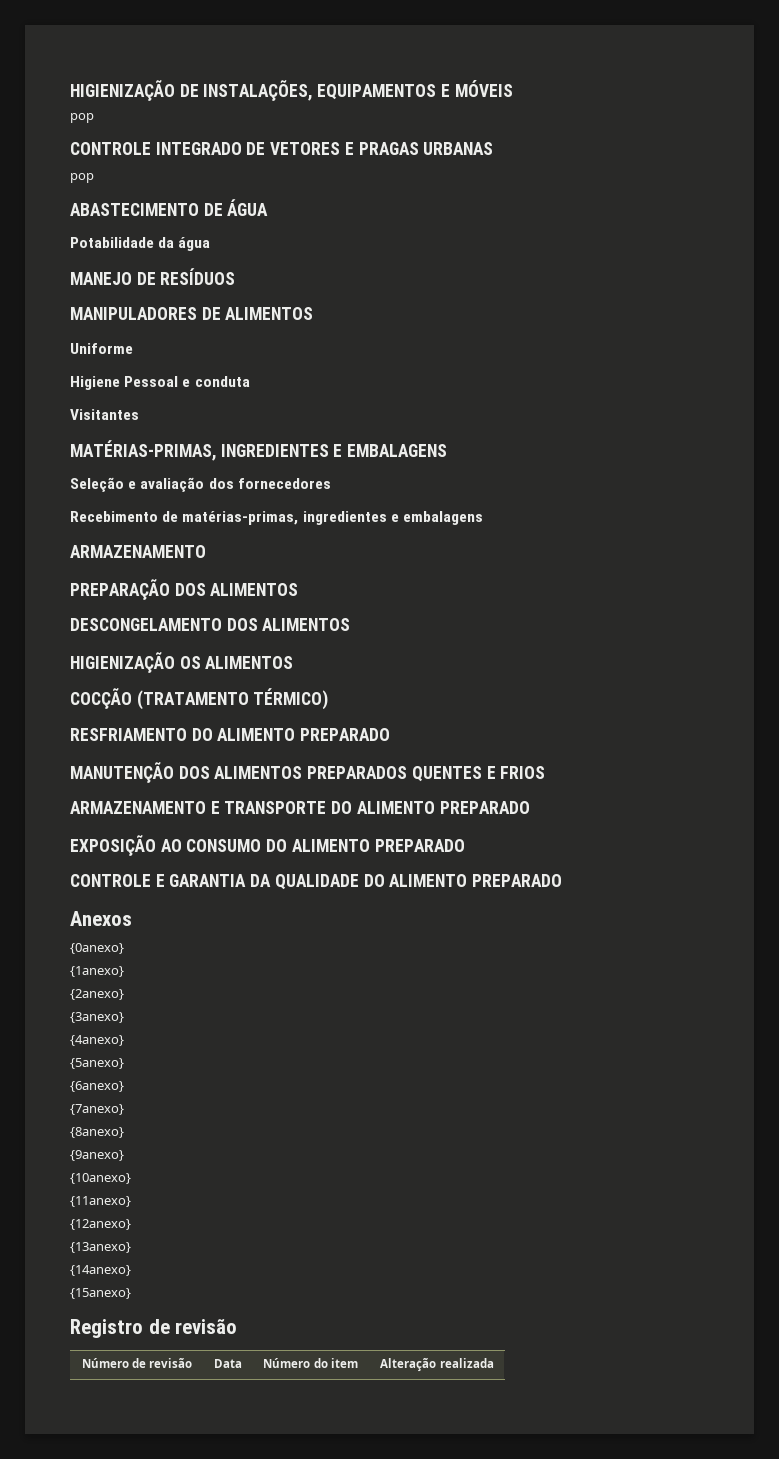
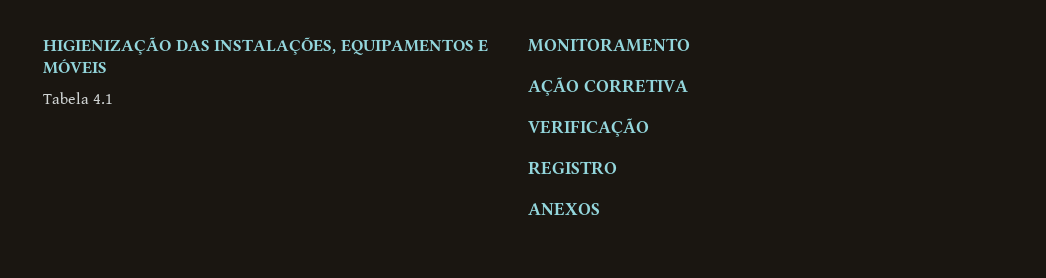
- HIGIENIZAÇÃO DE INSTALAÇÕES, EQUIPAMENTOS E MÓVEIS
- pop
- CONTROLE INTEGRADO DE VETORES E PRAGAS URBANAS
- pop
- ABASTECIMENTO DE ÁGUA
- Potabilidade da água
- MANEJO DE RESÍDUOS
- MANIPULADORES DE ALIMENTOS
- Uniforme
- Higiene Pessoal e conduta
- Visitantes
- MATÉRIAS-PRIMAS, INGREDIENTES E EMBALAGENS
- Seleção e avaliação dos fornecedores
- Recebimento de matérias-primas, ingredientes e embalagens
- ARMAZENAMENTO
- PREPARAÇÃO DOS ALIMENTOS
- DESCONGELAMENTO DOS ALIMENTOS
- HIGIENIZAÇÃO OS ALIMENTOS
- COCÇÃO (TRATAMENTO TÉRMICO)
- RESFRIAMENTO DO ALIMENTO PREPARADO
- MANUTENÇÃO DOS ALIMENTOS PREPARADOS QUENTES E FRIOS
- ARMAZENAMENTO E TRANSPORTE DO ALIMENTO PREPARADO
- EXPOSIÇÃO AO CONSUMO DO ALIMENTO PREPARADO
- CONTROLE E GARANTIA DA QUALIDADE DO ALIMENTO PREPARADO
- Anexos
- {0anexo}
- {1anexo}
- {2anexo}
- {3anexo}
- {4anexo}
- {5anexo}
- {6anexo}
- {7anexo}
- {8anexo}
- {9anexo}
- {10anexo}
- {11anexo}
- {12anexo}
- {13anexo}
- {14anexo}
- {15anexo}
- Registro de revisão
- Número de revisão | Data | Número do item | Alteração realizada
+ HIGIENIZAÇÃO DAS INSTALAÇÕES, EQUIPAMENTOS E MÓVEIS
+ Tabela 4.1
+ MONITORAMENTO
+ AÇÃO CORRETIVA
+ VERIFICAÇÃO
+ REGISTRO
+ ANEXOS

